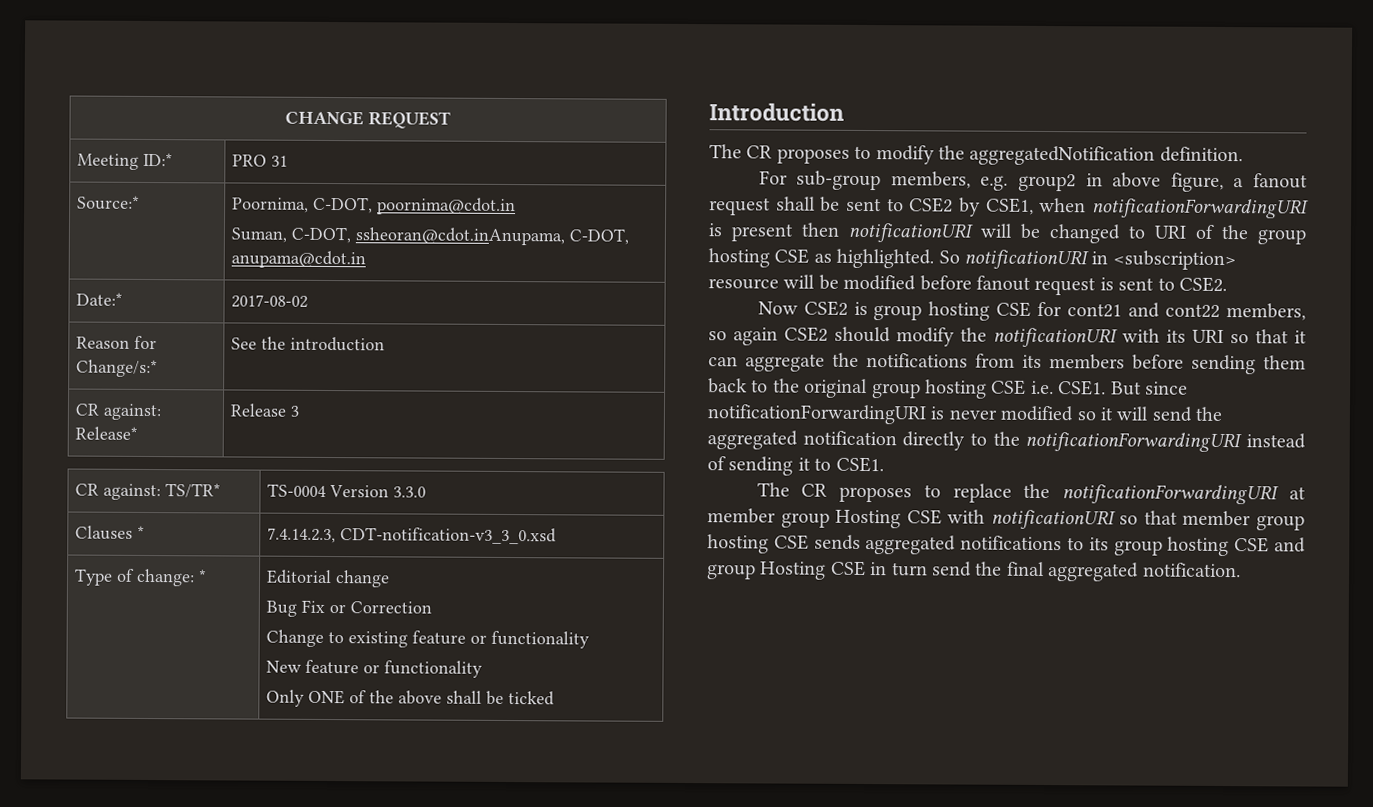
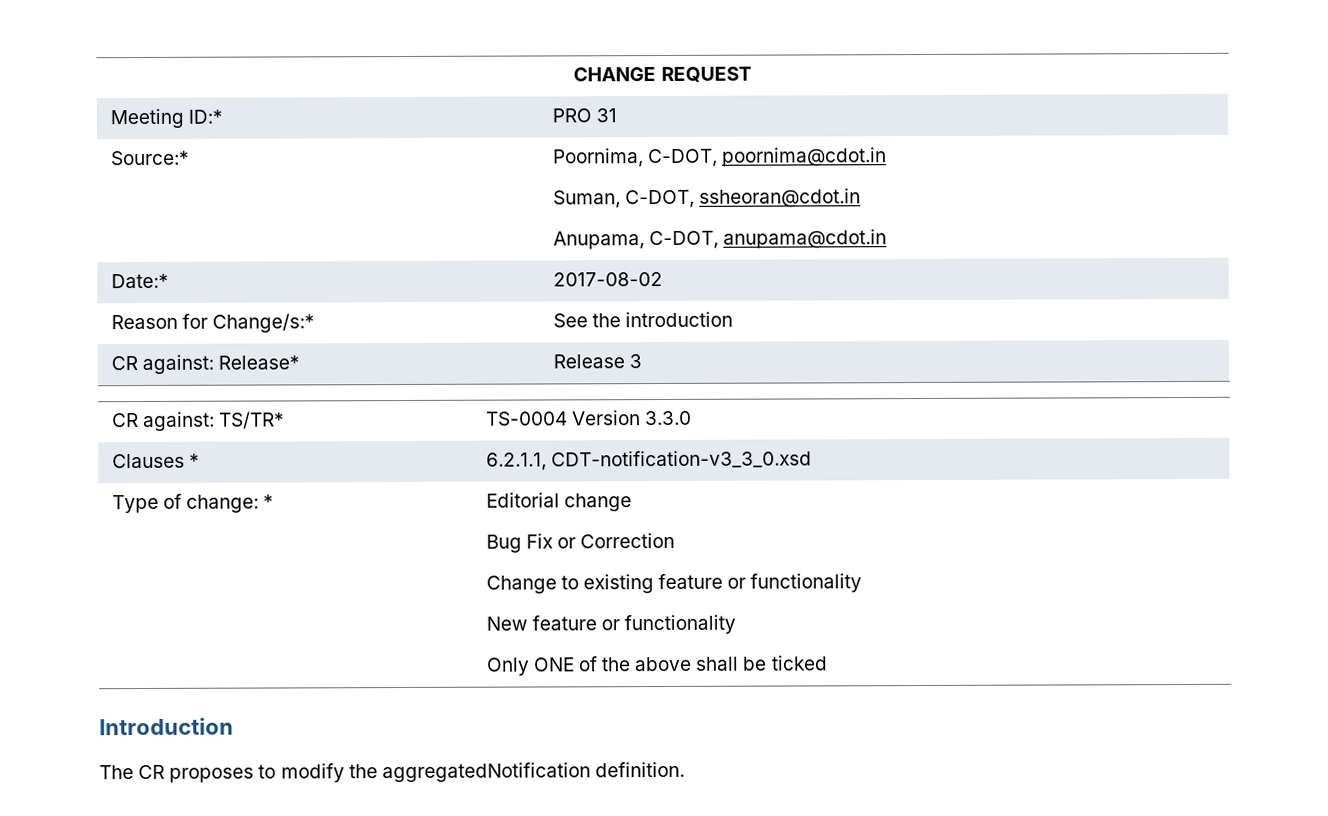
  Source:* | Poornima, C-DOT, poornima@cdot.in
- Suman, C-DOT, ssheoran@cdot.inAnupama, C-DOT, anupama@cdot.in
+ Suman, C-DOT, ssheoran@cdot.in
+ Anupama, C-DOT, anupama@cdot.in
- Clauses * | 7.4.14.2.3, CDT-notification-v3_3_0.xsd
+ Clauses * | 6.2.1.1, CDT-notification-v3_3_0.xsd
- For sub-group members, e.g. group2 in above figure, a fanout request shall be sent to CSE2 by CSE1, when notificationForwardingURI is present then notificationURI will be changed to URI of the group hosting CSE as highlighted. So notificationURI in <subscription> resource will be modified before fanout request is sent to CSE2.
- Now CSE2 is group hosting CSE for cont21 and cont22 members, so again CSE2 should modify the notificationURI with its URI so that it can aggregate the notifications from its members before sending them back to the original group hosting CSE i.e. CSE1. But since notificationForwardingURI is never modified so it will send the aggregated notification directly to the notificationForwardingURI instead of sending it to CSE1.
- The CR proposes to replace the notificationForwardingURI at member group Hosting CSE with notificationURI so that member group hosting CSE sends aggregated notifications to its group hosting CSE and group Hosting CSE in turn send the final aggregated notification.

